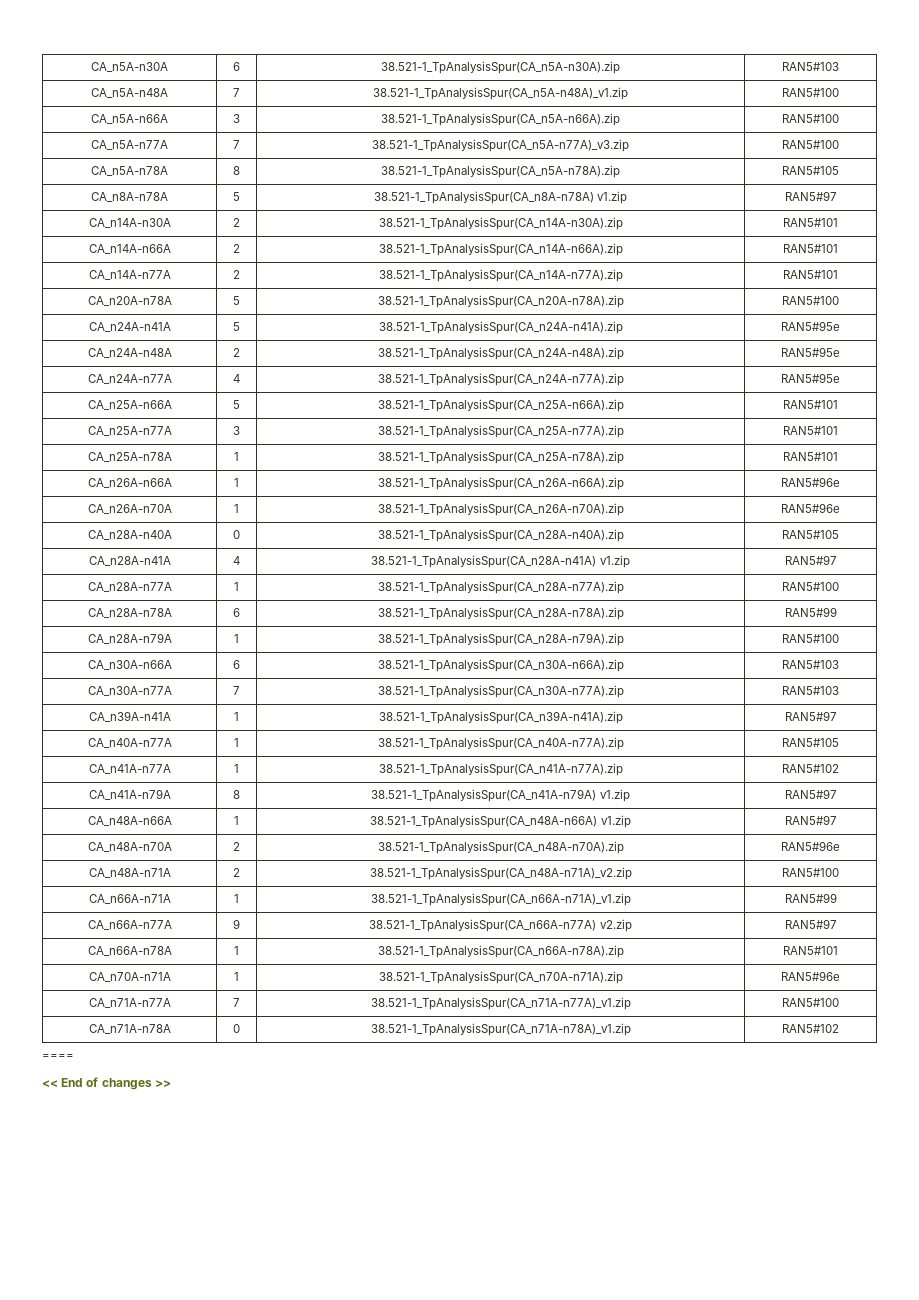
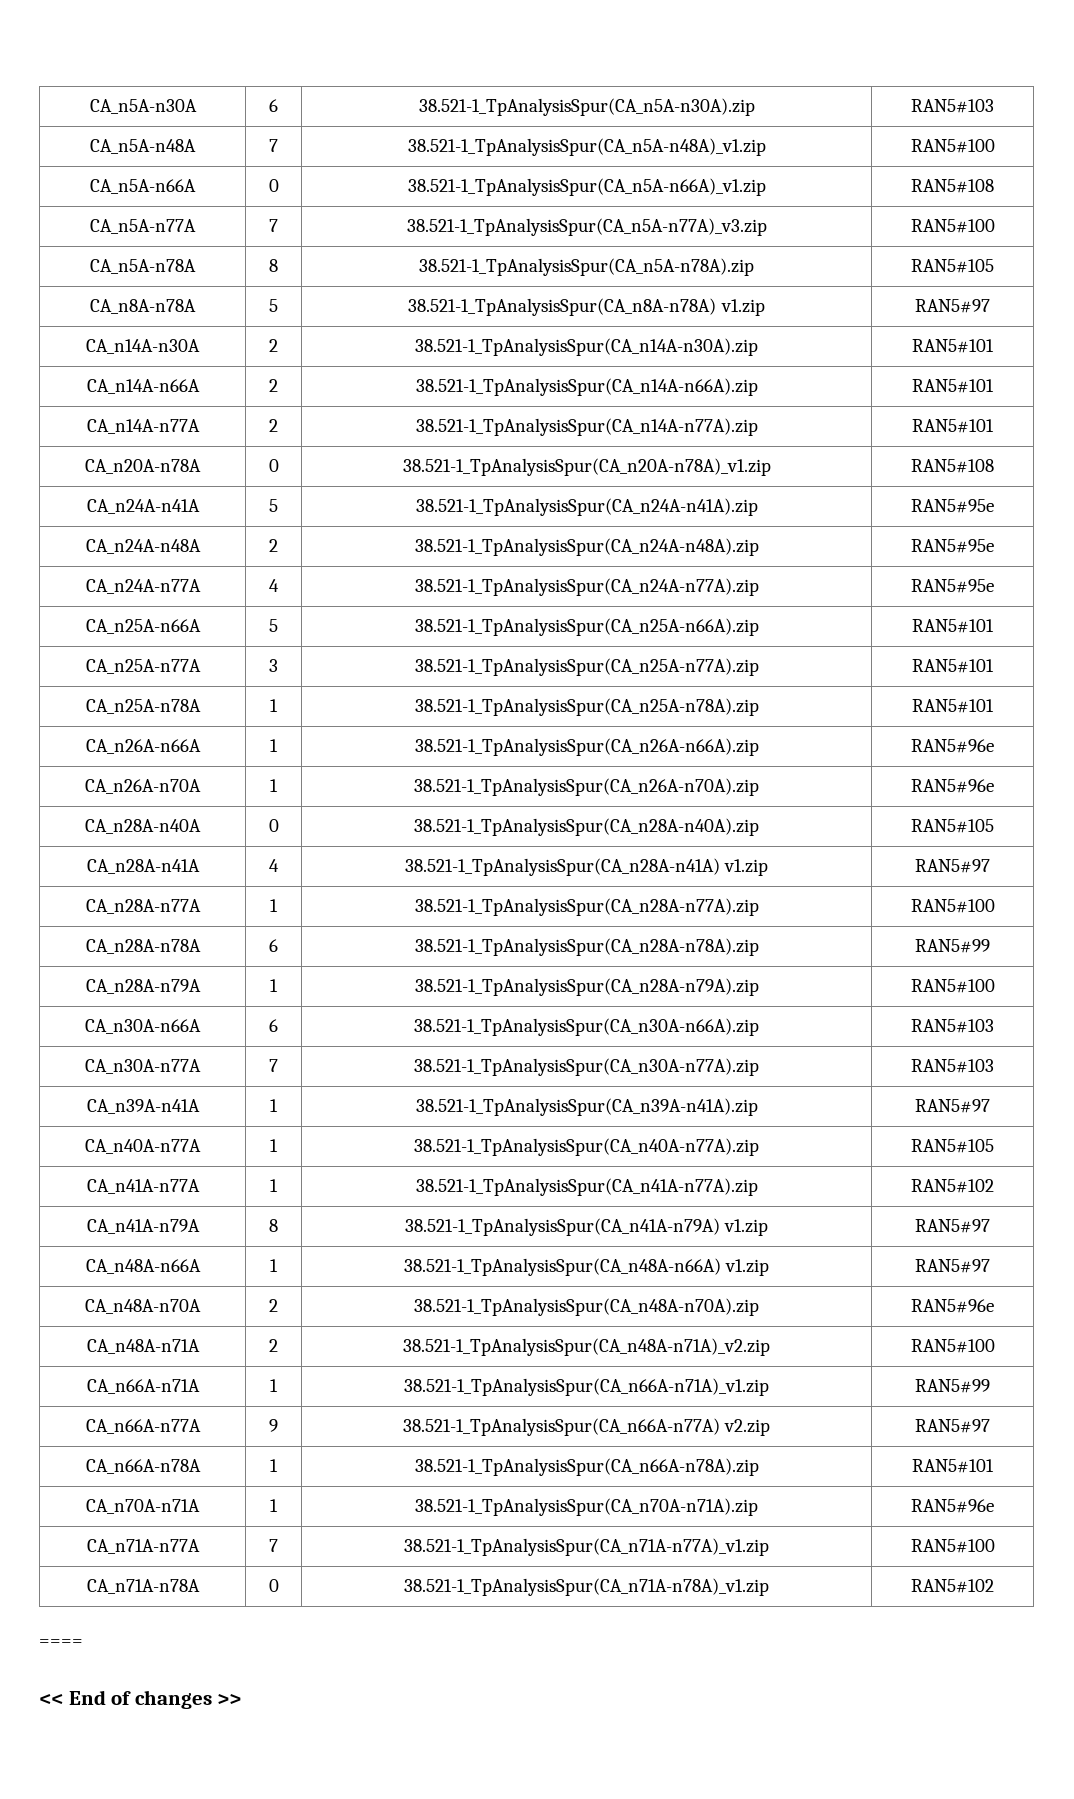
- CA_n5A-n66A | 3 | 38.521-1_TpAnalysisSpur(CA_n5A-n66A).zip | RAN5#100
+ CA_n5A-n66A | 0 | 38.521-1_TpAnalysisSpur(CA_n5A-n66A)_v1.zip | RAN5#108
- CA_n20A-n78A | 5 | 38.521-1_TpAnalysisSpur(CA_n20A-n78A).zip | RAN5#100
+ CA_n20A-n78A | 0 | 38.521-1_TpAnalysisSpur(CA_n20A-n78A)_v1.zip | RAN5#108

